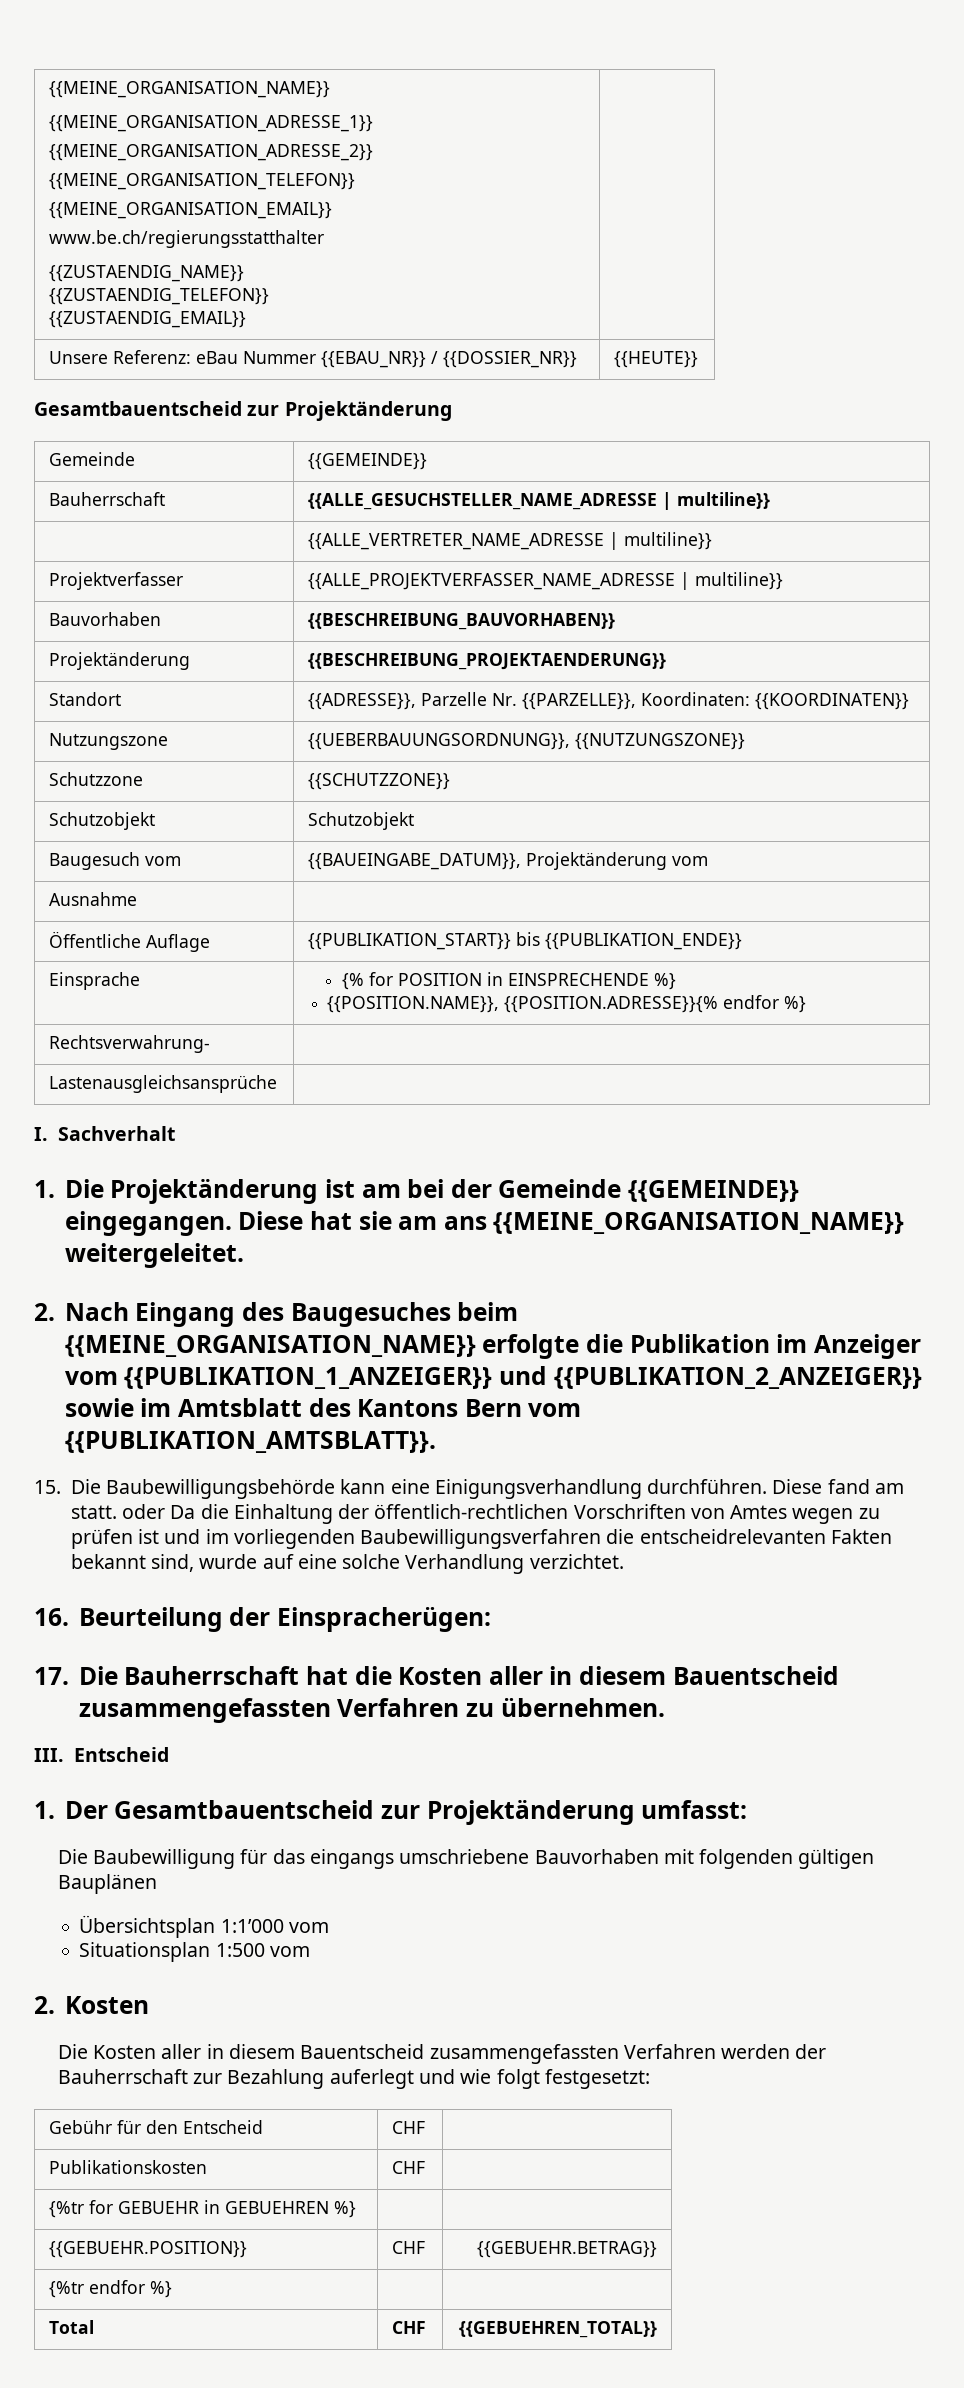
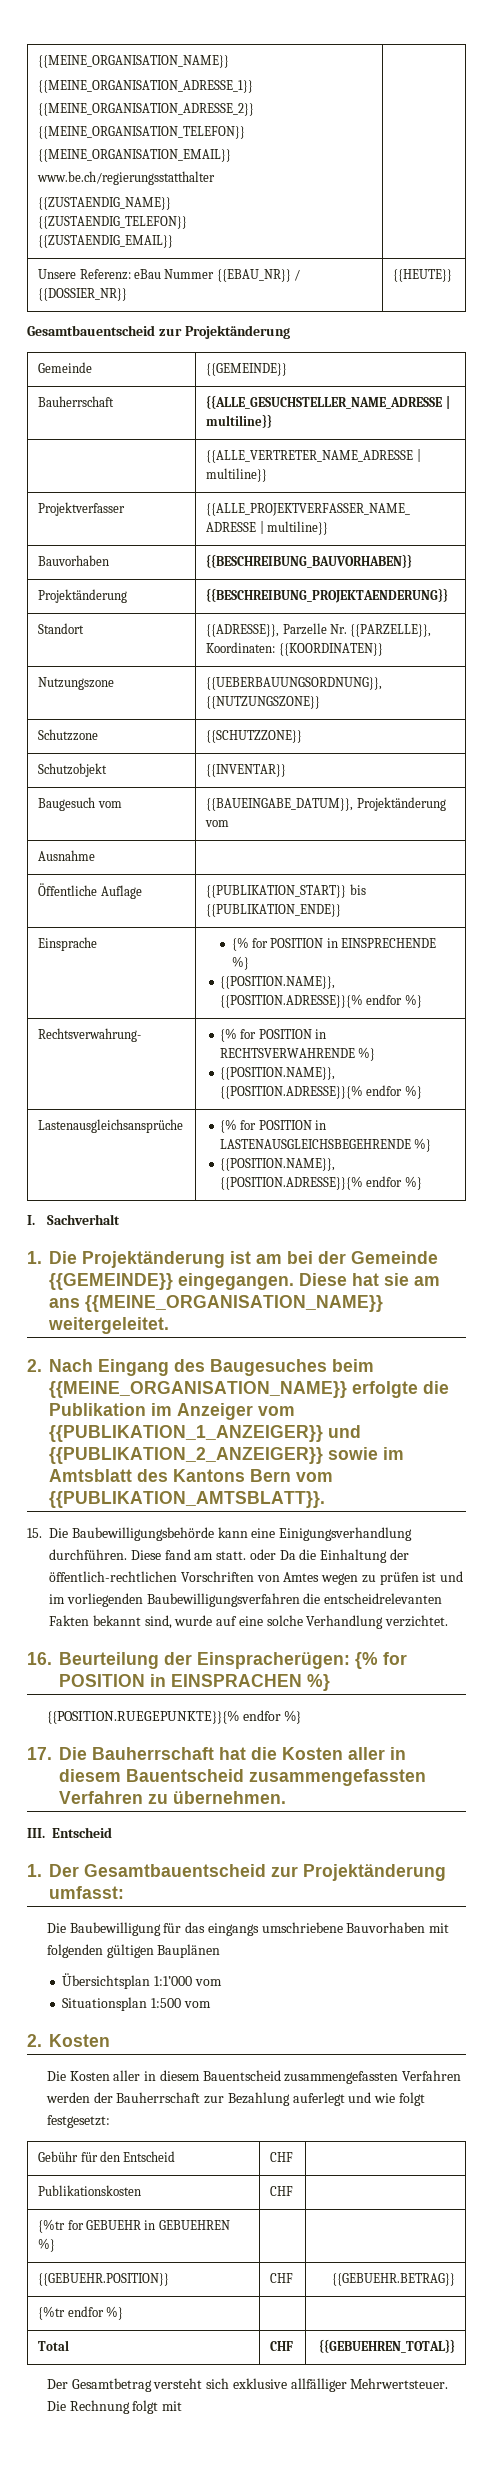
- Schutzobjekt | Schutzobjekt
+ Schutzobjekt | {{INVENTAR}}
- Rechtsverwahrung- |
- Lastenausgleichsansprüche |
+ Rechtsverwahrung- | {% for POSITION in RECHTSVERWAHRENDE %}
+ {{POSITION.NAME}}, {{POSITION.ADRESSE}}{% endfor %}
+ Lastenausgleichsansprüche | {% for POSITION in LASTENAUSGLEICHSBEGEHRENDE %}
+ {{POSITION.NAME}}, {{POSITION.ADRESSE}}{% endfor %}
- 16. Beurteilung der Einspracherügen:
+ 16. Beurteilung der Einspracherügen: {% for POSITION in EINSPRACHEN %}
+ {{POSITION.RUEGEPUNKTE}}{% endfor %}
+ Der Gesamtbetrag versteht sich exklusive allfälliger Mehrwertsteuer. Die Rechnung folgt mit

